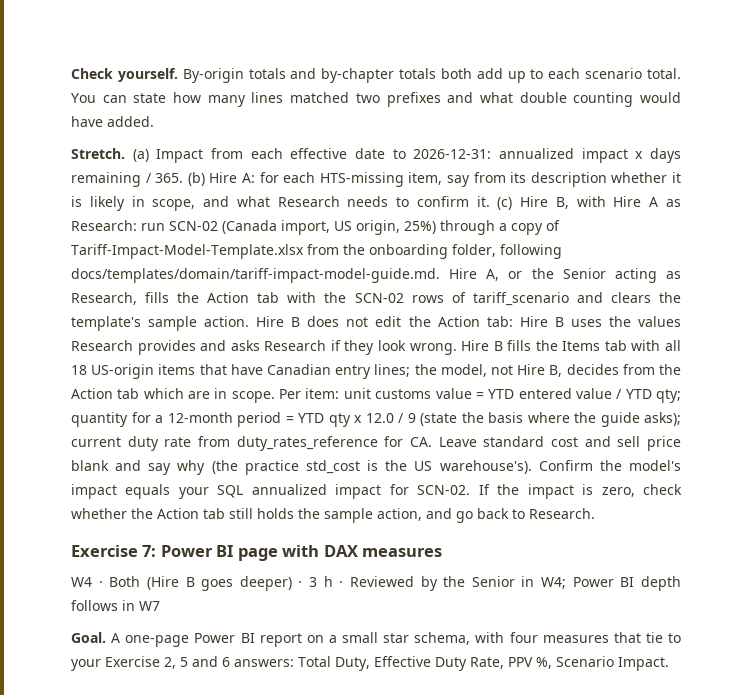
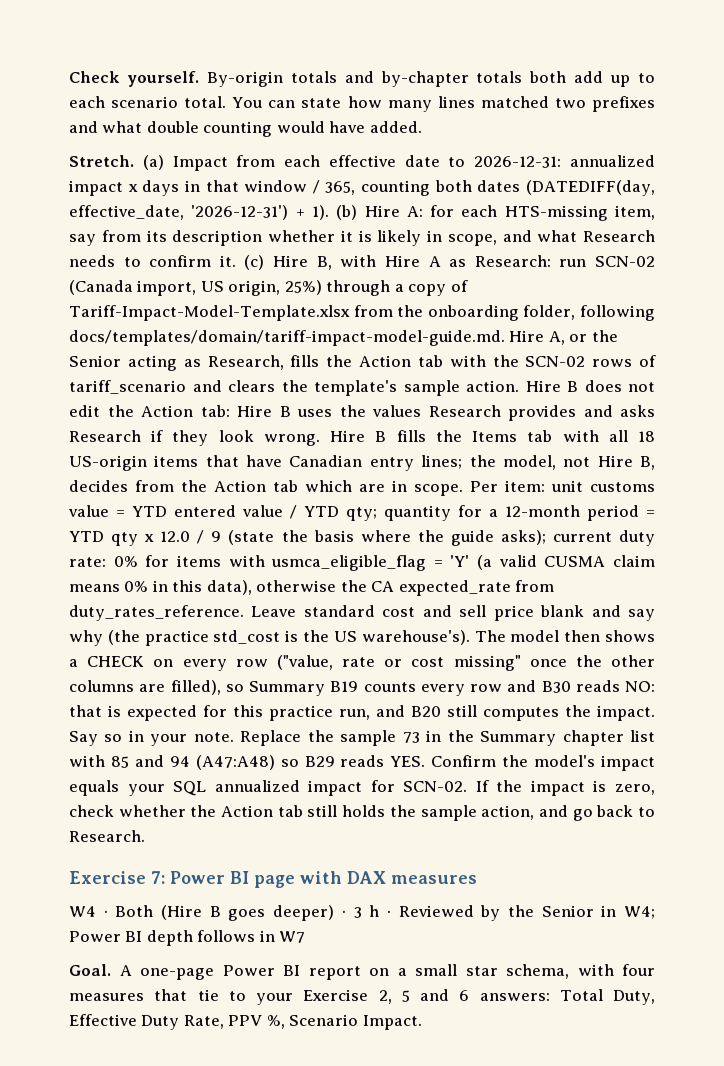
- (a) Impact from each effective date to 2026-12-31: annualized impact x days remaining / 365. (b) Hire A: for each HTS-missing item, say from its description whether it is likely in scope, and what Research needs to confirm it.
+ (a) Impact from each effective date to 2026-12-31: annualized impact x days in that window / 365, counting both dates (DATEDIFF(day, effective_date, '2026-12-31') + 1). (b) Hire A: for each HTS-missing item, say from its description whether it is likely in scope, and what Research needs to confirm it.
- Per item: unit customs value = YTD entered value / YTD qty; quantity for a 12-month period = YTD qty x 12.0 / 9 (state the basis where the guide asks); current duty rate from duty_rates_reference for CA. Leave standard cost and sell price blank and say why (the practice std_cost is the US warehouse's).
+ Per item: unit customs value = YTD entered value / YTD qty; quantity for a 12-month period = YTD qty x 12.0 / 9 (state the basis where the guide asks); current duty rate: 0% for items with usmca_eligible_flag = 'Y' (a valid CUSMA claim means 0% in this data), otherwise the CA expected_rate from duty_rates_reference. Leave standard cost and sell price blank and say why (the practice std_cost is the US warehouse's).
- Confirm the model's impact equals your SQL annualized impact for SCN-02.
+ The model then shows a CHECK on every row ("value, rate or cost missing" once the other columns are filled), so Summary B19 counts every row and B30 reads NO: that is expected for this practice run, and B20 still computes the impact. Say so in your note. Replace the sample 73 in the Summary chapter list with 85 and 94 (A47:A48) so B29 reads YES. Confirm the model's impact equals your SQL annualized impact for SCN-02.

